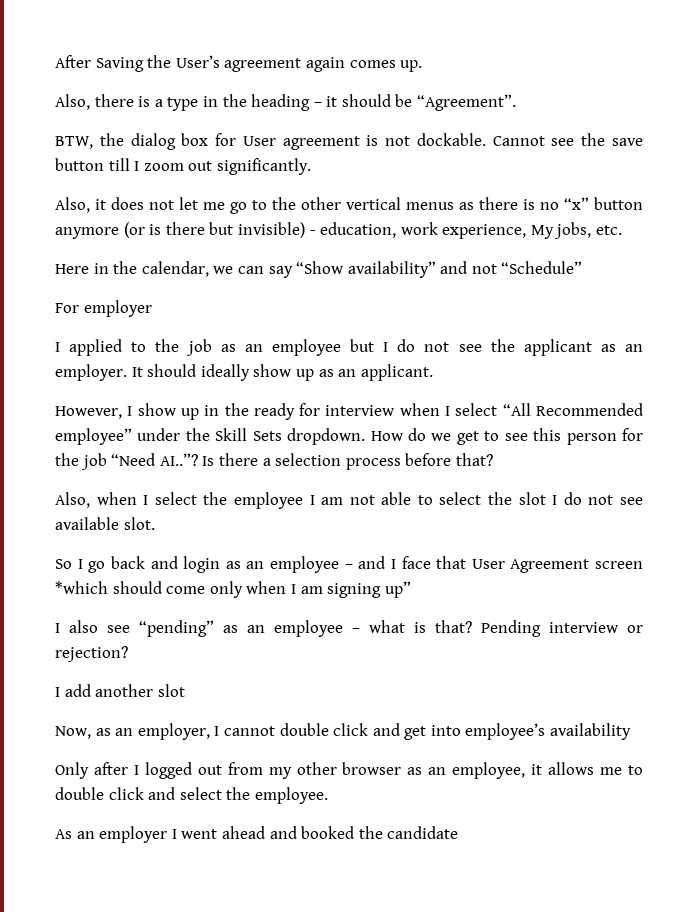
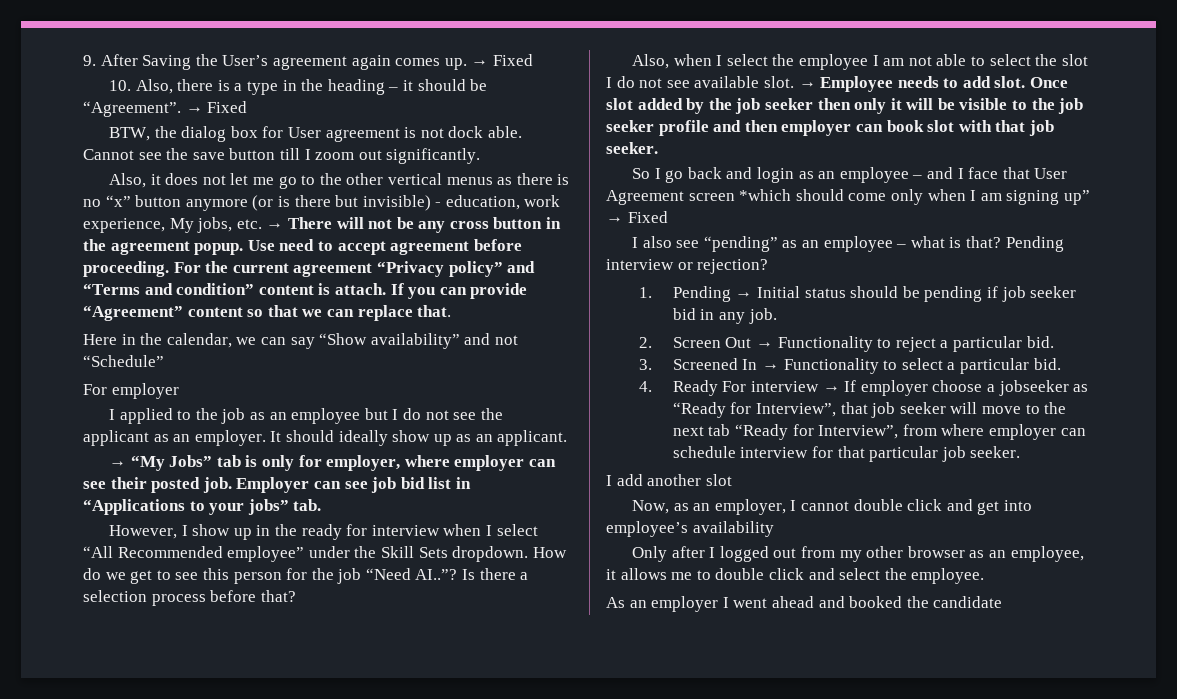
- After Saving the User’s agreement again comes up.
- Also, there is a type in the heading – it should be “Agreement”.
+ 9. After Saving the User’s agreement again comes up. → Fixed
+ 10. Also, there is a type in the heading – it should be “Agreement”. → Fixed
- BTW, the dialog box for User agreement is not dockable.
+ BTW, the dialog box for User agreement is not dock able.
- Also, it does not let me go to the other vertical menus as there is no “x” button anymore (or is there but invisible) - education, work experience, My jobs, etc.
+ Also, it does not let me go to the other vertical menus as there is no “x” button anymore (or is there but invisible) - education, work experience, My jobs, etc. → There will not be any cross button in the agreement popup. Use need to accept agreement before proceeding. For the current agreement “Privacy policy” and “Terms and condition” content is attach. If you can provide “Agreement” content so that we can replace that.
+ → “My Jobs” tab is only for employer, where employer can see their posted job. Employer can see job bid list in “Applications to your jobs” tab.
+ → Employee needs to add slot. Once slot added by the job seeker then only it will be visible to the job seeker profile and then employer can book slot with that job seeker.
- So I go back and login as an employee – and I face that User Agreement screen *which should come only when I am signing up”
+ So I go back and login as an employee – and I face that User Agreement screen *which should come only when I am signing up” → Fixed
+ 1. Pending → Initial status should be pending if job seeker bid in any job.
+ 2. Screen Out → Functionality to reject a particular bid.
+ 3. Screened In → Functionality to select a particular bid.
+ 4. Ready For interview → If employer choose a jobseeker as “Ready for Interview”, that job seeker will move to the next tab “Ready for Interview”, from where employer can schedule interview for that particular job seeker.

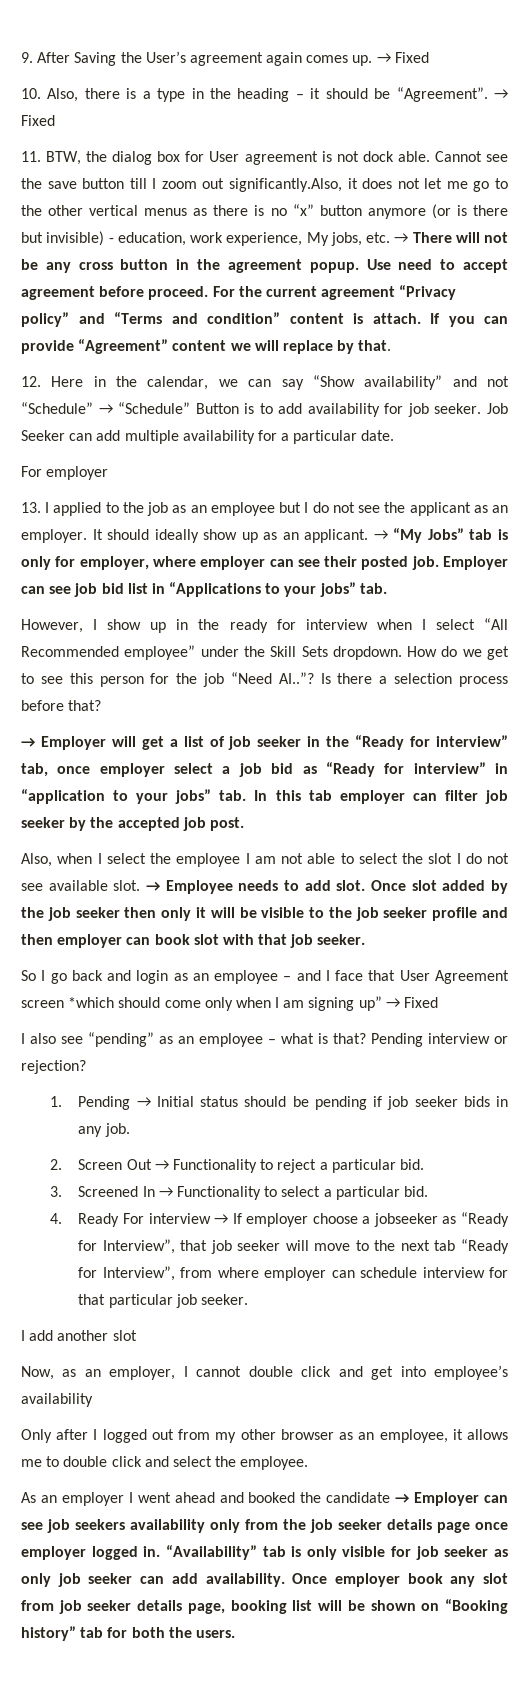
- BTW, the dialog box for User agreement is not dock able.
+ 11. BTW, the dialog box for User agreement is not dock able.
- Cannot see the save button till I zoom out significantly.
- Also, it does not let me go to the other vertical menus as there is no “x” button anymore (or is there but invisible) - education, work experience, My jobs, etc. → There will not be any cross button in the agreement popup.
+ Cannot see the save button till I zoom out significantly.Also, it does not let me go to the other vertical menus as there is no “x” button anymore (or is there but invisible) - education, work experience, My jobs, etc. → There will not be any cross button in the agreement popup.
- Use need to accept agreement before proceeding.
+ Use need to accept agreement before proceed.
- If you can provide “Agreement” content so that we can replace that.
+ If you can provide “Agreement” content we will replace by that.
- Here in the calendar, we can say “Show availability” and not “Schedule”
+ 12. Here in the calendar, we can say “Show availability” and not “Schedule” → “Schedule” Button is to add availability for job seeker. Job Seeker can add multiple availability for a particular date.
- I applied to the job as an employee but I do not see the applicant as an employer.
+ 13. I applied to the job as an employee but I do not see the applicant as an employer.
- It should ideally show up as an applicant.
- → “My Jobs” tab is only for employer, where employer can see their posted job.
+ It should ideally show up as an applicant. → “My Jobs” tab is only for employer, where employer can see their posted job.
+ → Employer will get a list of job seeker in the “Ready for interview” tab, once employer select a job bid as “Ready for interview” in “application to your jobs” tab. In this tab employer can filter job seeker by the accepted job post.
- 1. Pending → Initial status should be pending if job seeker bid in any job.
+ 1. Pending → Initial status should be pending if job seeker bids in any job.
- As an employer I went ahead and booked the candidate
+ As an employer I went ahead and booked the candidate → Employer can see job seekers availability only from the job seeker details page once employer logged in. “Availability” tab is only visible for job seeker as only job seeker can add availability. Once employer book any slot from job seeker details page, booking list will be shown on “Booking history” tab for both the users.

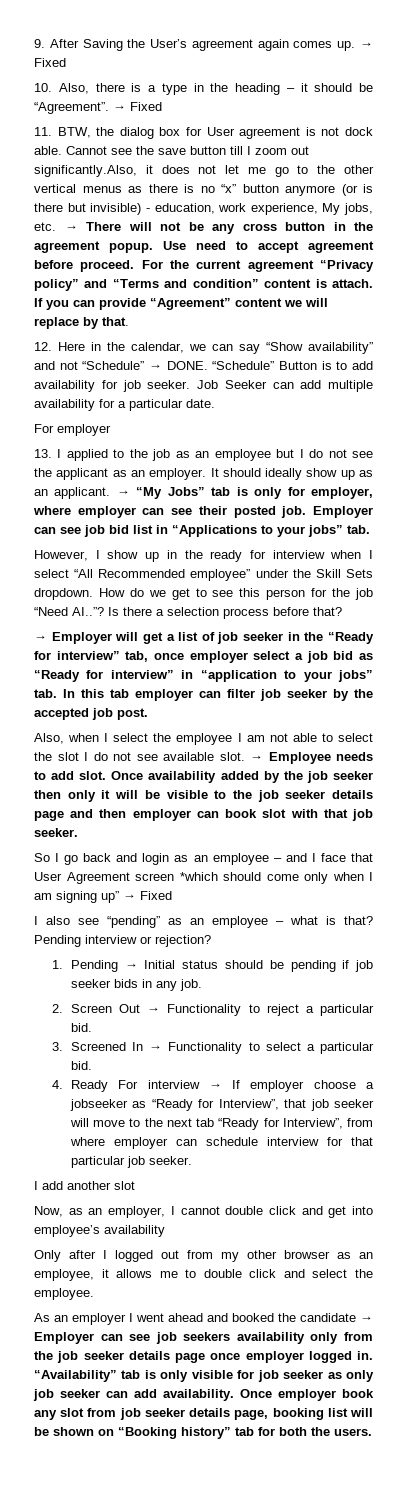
- 12. Here in the calendar, we can say “Show availability” and not “Schedule” → “Schedule” Button is to add availability for job seeker.
+ 12. Here in the calendar, we can say “Show availability” and not “Schedule” → DONE. “Schedule” Button is to add availability for job seeker.
- Once slot added by the job seeker then only it will be visible to the job seeker profile and then employer can book slot with that job seeker.
+ Once availability added by the job seeker then only it will be visible to the job seeker details page and then employer can book slot with that job seeker.

